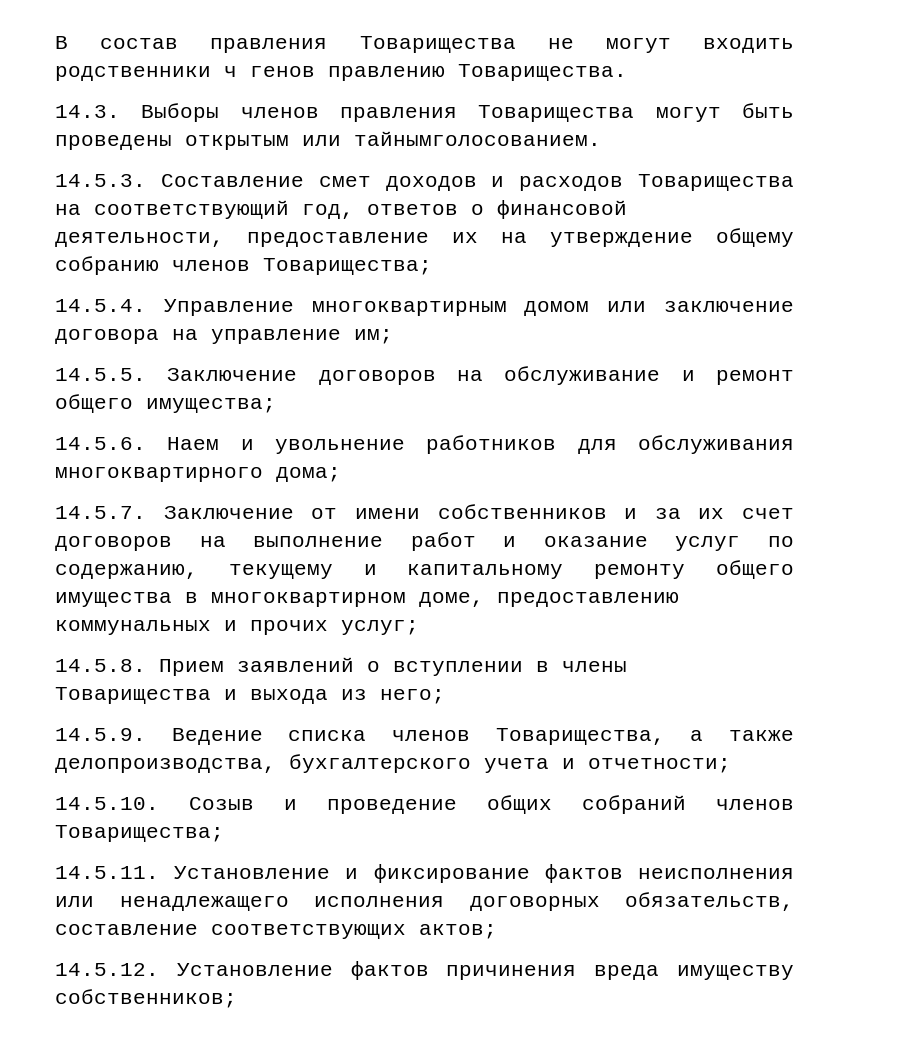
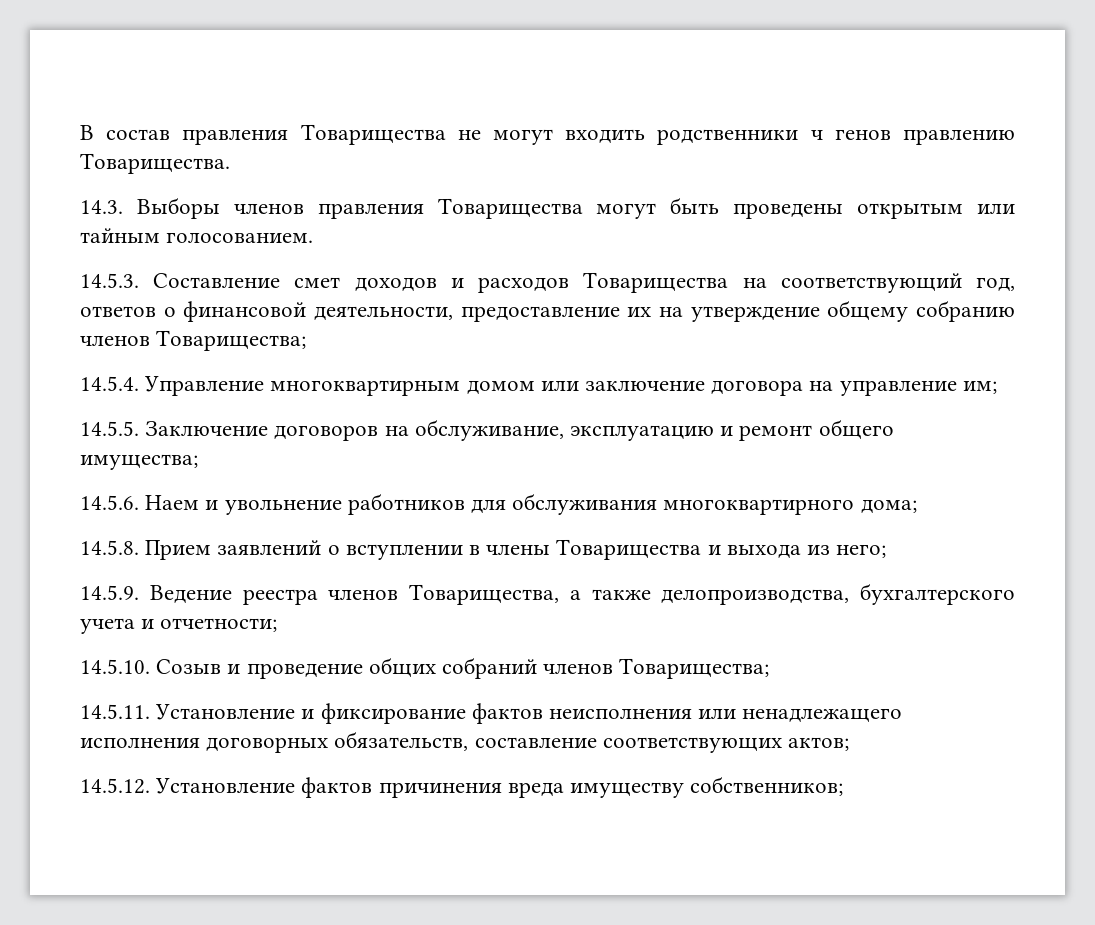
- 14.3. Выборы членов правления Товарищества могут быть проведены открытым или тайнымголосованием.
+ 14.3. Выборы членов правления Товарищества могут быть проведены открытым или тайным голосованием.
- 14.5.5. Заключение договоров на обслуживание и ремонт общего имущества;
+ 14.5.5. Заключение договоров на обслуживание, эксплуатацию и ремонт общего имущества;
- 14.5.7. Заключение от имени собственников и за их счет договоров на выполнение работ и оказание услуг по содержанию, текущему и капитальному ремонту общего имущества в многоквартирном доме, предоставлению коммунальных и прочих услуг;
- 14.5.9. Ведение списка членов Товарищества, а также делопроизводства, бухгалтерского учета и отчетности;
+ 14.5.9. Ведение реестра членов Товарищества, а также делопроизводства, бухгалтерского учета и отчетности;

